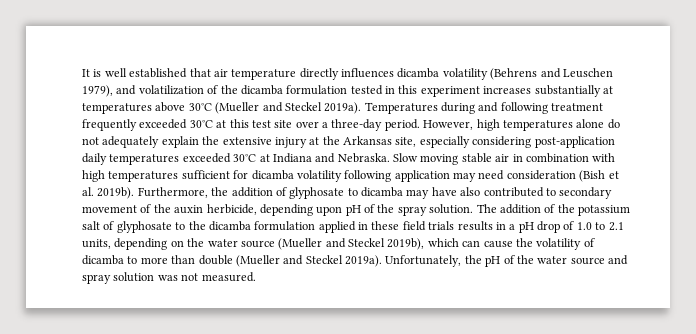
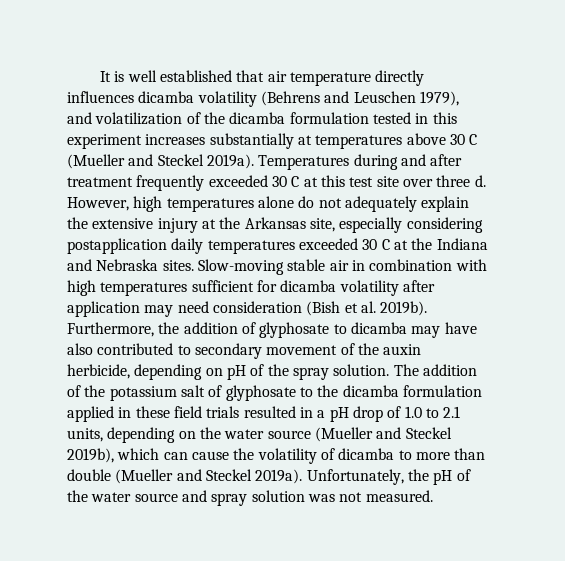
- It is well established that air temperature directly influences dicamba volatility (Behrens and Leuschen 1979), and volatilization of the dicamba formulation tested in this experiment increases substantially at temperatures above 30°C (Mueller and Steckel 2019a).
+ It is well established that air temperature directly influences dicamba volatility (Behrens and Leuschen 1979), and volatilization of the dicamba formulation tested in this experiment increases substantially at temperatures above 30 C (Mueller and Steckel 2019a).
- Temperatures during and following treatment frequently exceeded 30°C at this test site over a three-day period.
+ Temperatures during and after treatment frequently exceeded 30 C at this test site over three d.
- However, high temperatures alone do not adequately explain the extensive injury at the Arkansas site, especially considering post-application daily temperatures exceeded 30°C at Indiana and Nebraska. Slow moving stable air in combination with high temperatures sufficient for dicamba volatility following application may need consideration (Bish et al. 2019b).
+ However, high temperatures alone do not adequately explain the extensive injury at the Arkansas site, especially considering postapplication daily temperatures exceeded 30 C at the Indiana and Nebraska sites. Slow-moving stable air in combination with high temperatures sufficient for dicamba volatility after application may need consideration (Bish et al. 2019b).
- Furthermore, the addition of glyphosate to dicamba may have also contributed to secondary movement of the auxin herbicide, depending upon pH of the spray solution.
+ Furthermore, the addition of glyphosate to dicamba may have also contributed to secondary movement of the auxin herbicide, depending on pH of the spray solution.
- The addition of the potassium salt of glyphosate to the dicamba formulation applied in these field trials results in a pH drop of 1.0 to 2.1 units, depending on the water source (Mueller and Steckel 2019b), which can cause the volatility of dicamba to more than double (Mueller and Steckel 2019a).
+ The addition of the potassium salt of glyphosate to the dicamba formulation applied in these field trials resulted in a pH drop of 1.0 to 2.1 units, depending on the water source (Mueller and Steckel 2019b), which can cause the volatility of dicamba to more than double (Mueller and Steckel 2019a).

